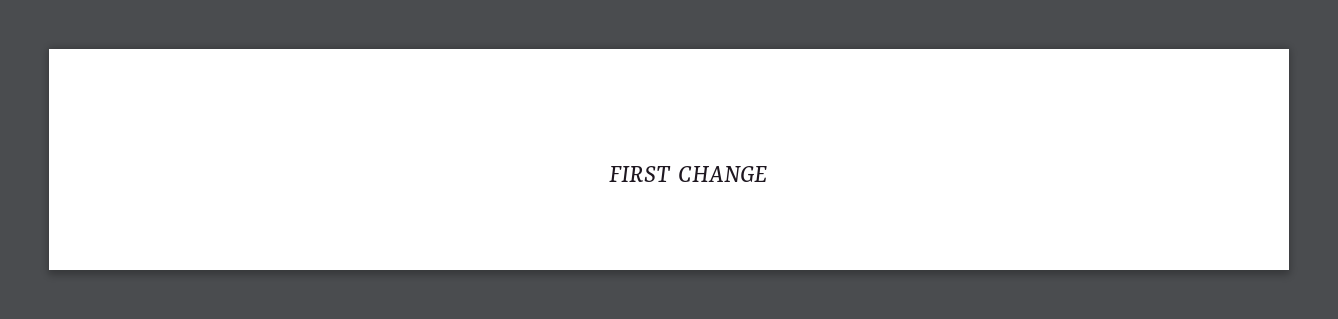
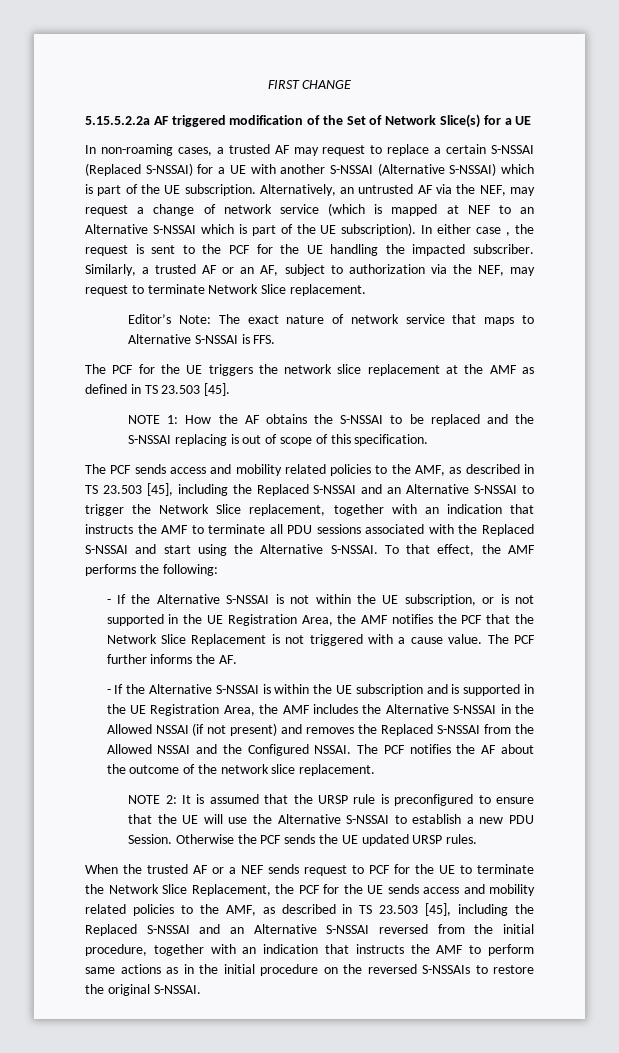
+ 5.15.5.2.2a AF triggered modification of the Set of Network Slice(s) for a UE
+ In non-roaming cases, a trusted AF may request to replace a certain S-NSSAI (Replaced S-NSSAI) for a UE with another S-NSSAI (Alternative S-NSSAI) which is part of the UE subscription. Alternatively, an untrusted AF via the NEF, may request a change of network service (which is mapped at NEF to an Alternative S-NSSAI which is part of the UE subscription). In either case , the request is sent to the PCF for the UE handling the impacted subscriber. Similarly, a trusted AF or an AF, subject to authorization via the NEF, may request to terminate Network Slice replacement.
+ Editor’s Note: The exact nature of network service that maps to Alternative S-NSSAI is FFS.
+ The PCF for the UE triggers the network slice replacement at the AMF as defined in TS 23.503 [45].
+ NOTE 1: How the AF obtains the S-NSSAI to be replaced and the S-NSSAI replacing is out of scope of this specification.
+ The PCF sends access and mobility related policies to the AMF, as described in TS 23.503 [45], including the Replaced S-NSSAI and an Alternative S-NSSAI to trigger the Network Slice replacement, together with an indication that instructs the AMF to terminate all PDU sessions associated with the Replaced S-NSSAI and start using the Alternative S-NSSAI. To that effect, the AMF performs the following:
+ - If the Alternative S-NSSAI is not within the UE subscription, or is not supported in the UE Registration Area, the AMF notifies the PCF that the Network Slice Replacement is not triggered with a cause value. The PCF further informs the AF.
+ - If the Alternative S-NSSAI is within the UE subscription and is supported in the UE Registration Area, the AMF includes the Alternative S-NSSAI in the Allowed NSSAI (if not present) and removes the Replaced S-NSSAI from the Allowed NSSAI and the Configured NSSAI. The PCF notifies the AF about the outcome of the network slice replacement.
+ NOTE 2: It is assumed that the URSP rule is preconfigured to ensure that the UE will use the Alternative S-NSSAI to establish a new PDU Session. Otherwise the PCF sends the UE updated URSP rules.
+ When the trusted AF or a NEF sends request to PCF for the UE to terminate the Network Slice Replacement, the PCF for the UE sends access and mobility related policies to the AMF, as described in TS 23.503 [45], including the Replaced S-NSSAI and an Alternative S-NSSAI reversed from the initial procedure, together with an indication that instructs the AMF to perform same actions as in the initial procedure on the reversed S-NSSAIs to restore the original S-NSSAI.

